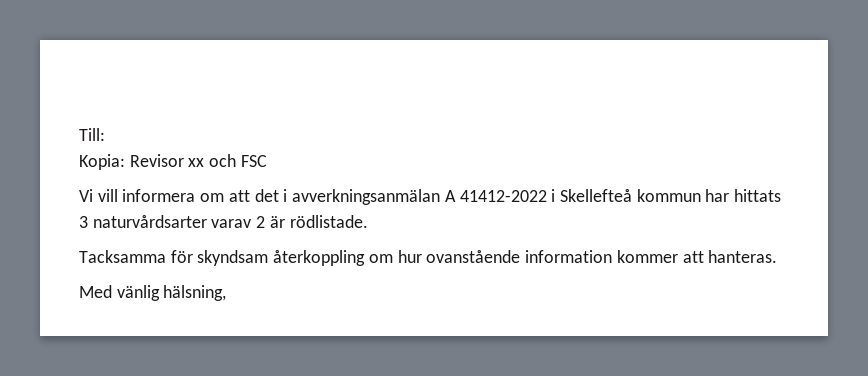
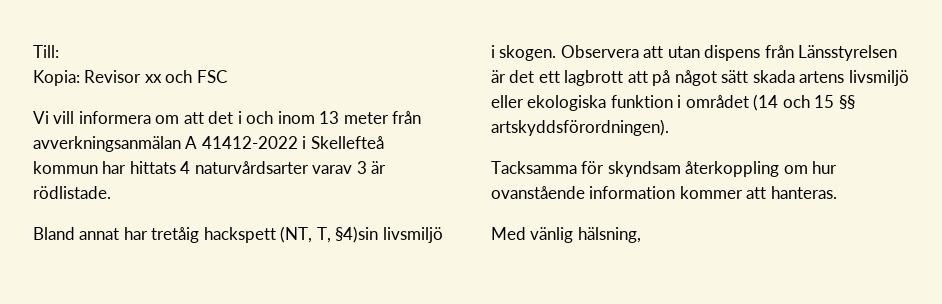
- Vi vill informera om att det i avverkningsanmälan A 41412-2022 i Skellefteå kommun har hittats 3 naturvårdsarter varav 2 är rödlistade.
+ Vi vill informera om att det i och inom 13 meter från avverkningsanmälan A 41412-2022 i Skellefteå kommun har hittats 4 naturvårdsarter varav 3 är rödlistade.
+ Bland annat har tretåig hackspett (NT, T, §4)sin livsmiljö i skogen. Observera att utan dispens från Länsstyrelsen är det ett lagbrott att på något sätt skada artens livsmiljö eller ekologiska funktion i området (14 och 15 §§ artskyddsförordningen).

